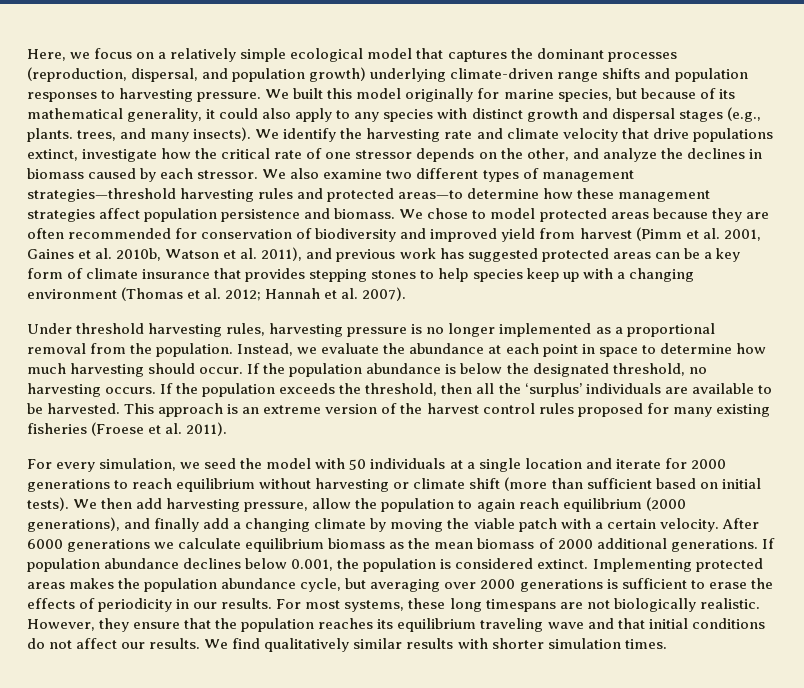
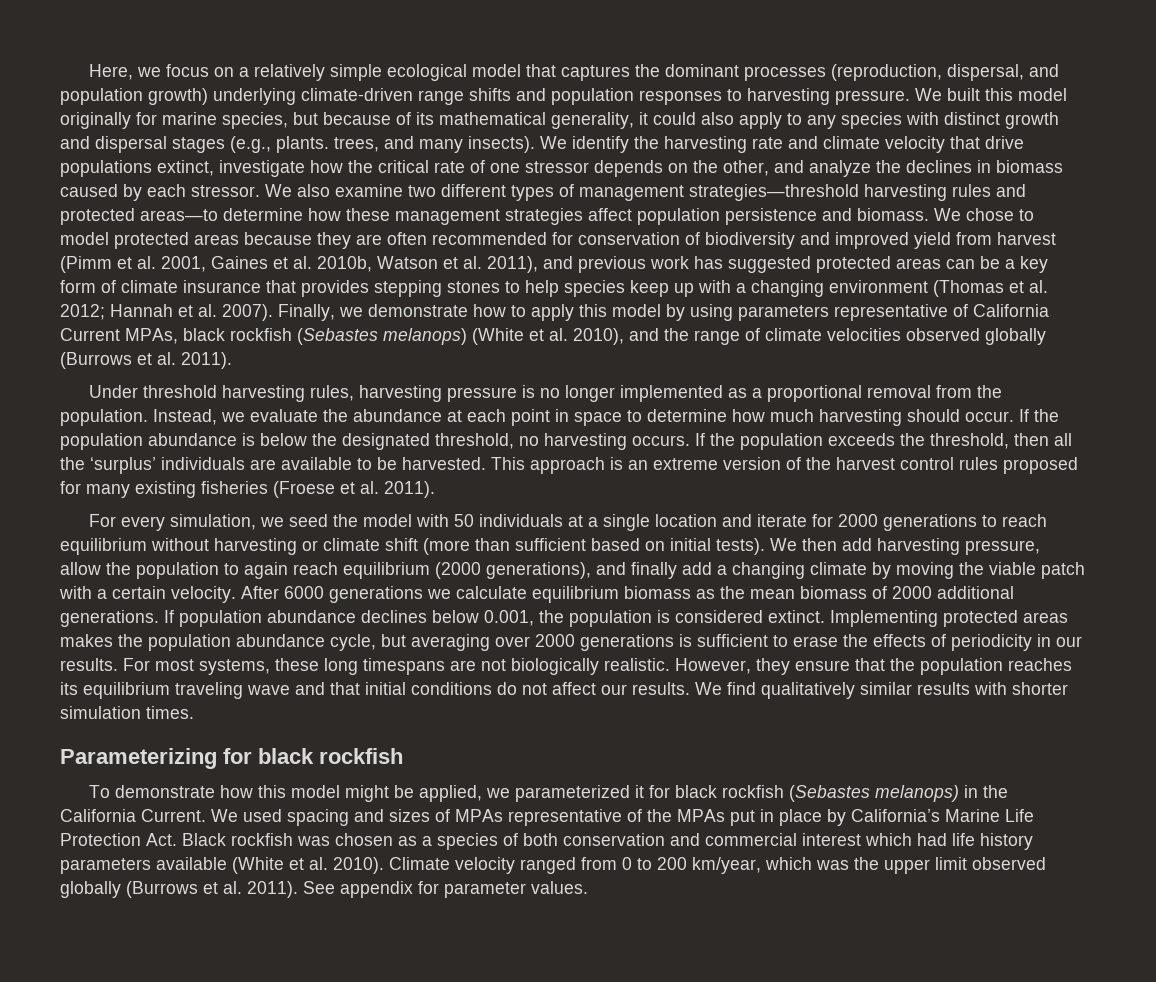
+ Finally, we demonstrate how to apply this model by using parameters representative of California Current MPAs, black rockfish (Sebastes melanops) (White et al. 2010), and the range of climate velocities observed globally (Burrows et al. 2011).
+ Parameterizing for black rockfish
+ To demonstrate how this model might be applied, we parameterized it for black rockfish (Sebastes melanops) in the California Current. We used spacing and sizes of MPAs representative of the MPAs put in place by California’s Marine Life Protection Act. Black rockfish was chosen as a species of both conservation and commercial interest which had life history parameters available (White et al. 2010). Climate velocity ranged from 0 to 200 km/year, which was the upper limit observed globally (Burrows et al. 2011). See appendix for parameter values.

